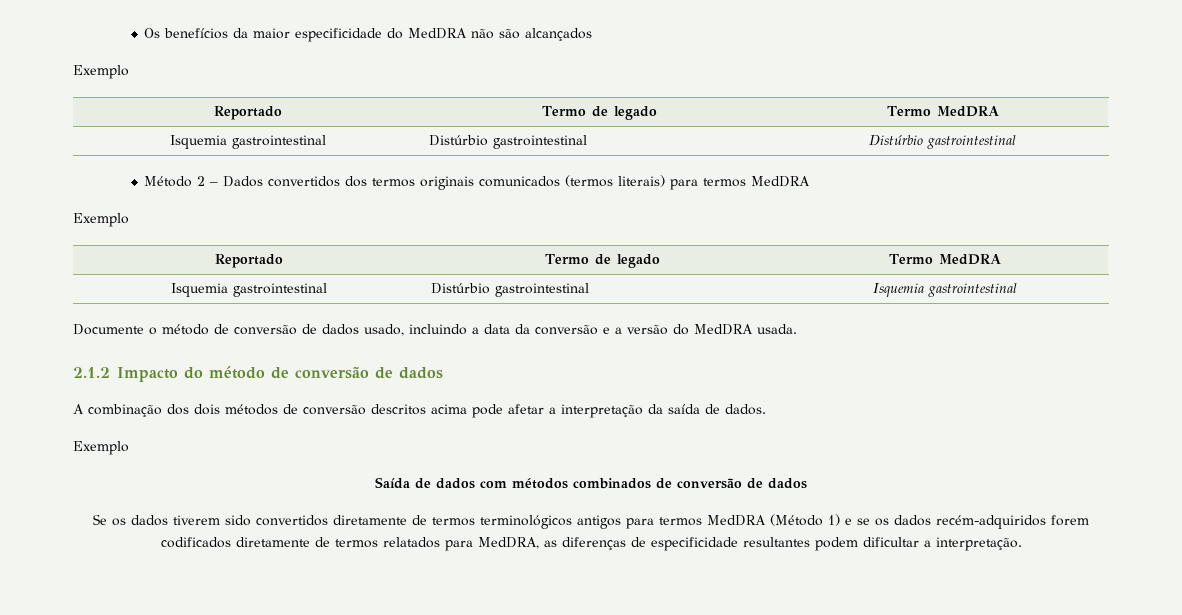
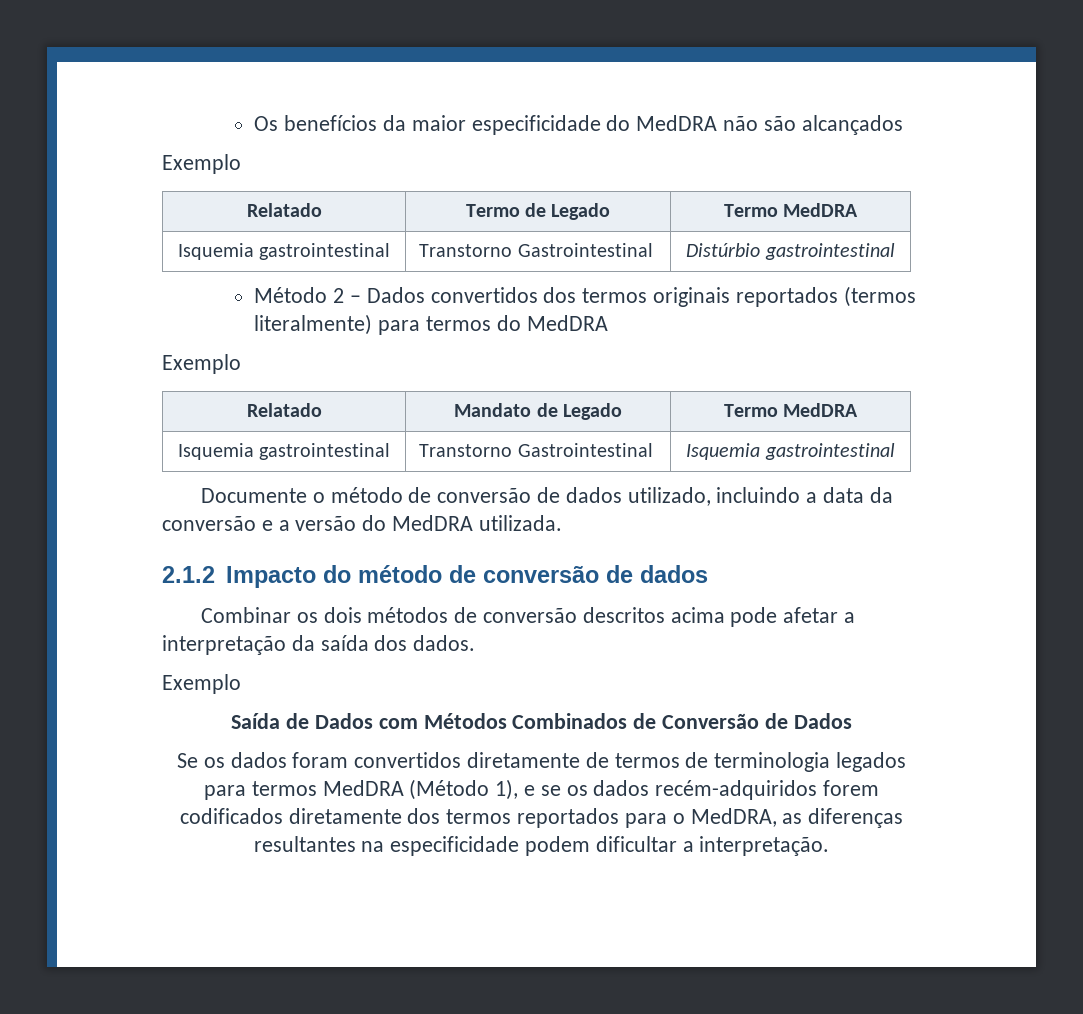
  Os benefícios da maior especificidade do MedDRA não são alcançados
  Exemplo
- Reportado | Termo de legado | Termo MedDRA
- Isquemia gastrointestinal | Distúrbio gastrointestinal | Distúrbio gastrointestinal
+ Relatado | Termo de Legado | Termo MedDRA
+ Isquemia gastrointestinal | Transtorno Gastrointestinal | Distúrbio gastrointestinal
- Método 2 – Dados convertidos dos termos originais comunicados (termos literais) para termos MedDRA
+ Método 2 – Dados convertidos dos termos originais reportados (termos literalmente) para termos do MedDRA
  Exemplo
- Reportado | Termo de legado | Termo MedDRA
- Isquemia gastrointestinal | Distúrbio gastrointestinal | Isquemia gastrointestinal
+ Relatado | Mandato de Legado | Termo MedDRA
+ Isquemia gastrointestinal | Transtorno Gastrointestinal | Isquemia gastrointestinal
- Documente o método de conversão de dados usado, incluindo a data da conversão e a versão do MedDRA usada.
+ Documente o método de conversão de dados utilizado, incluindo a data da conversão e a versão do MedDRA utilizada.
- A combinação dos dois métodos de conversão descritos acima pode afetar a interpretação da saída de dados.
+ Combinar os dois métodos de conversão descritos acima pode afetar a interpretação da saída dos dados.
- Saída de dados com métodos combinados de conversão de dados
+ Saída de Dados com Métodos Combinados de Conversão de Dados
- Se os dados tiverem sido convertidos diretamente de termos terminológicos antigos para termos MedDRA (Método 1) e se os dados recém-adquiridos forem codificados diretamente de termos relatados para MedDRA, as diferenças de especificidade resultantes podem dificultar a interpretação.
+ Se os dados foram convertidos diretamente de termos de terminologia legados para termos MedDRA (Método 1), e se os dados recém-adquiridos forem codificados diretamente dos termos reportados para o MedDRA, as diferenças resultantes na especificidade podem dificultar a interpretação.

